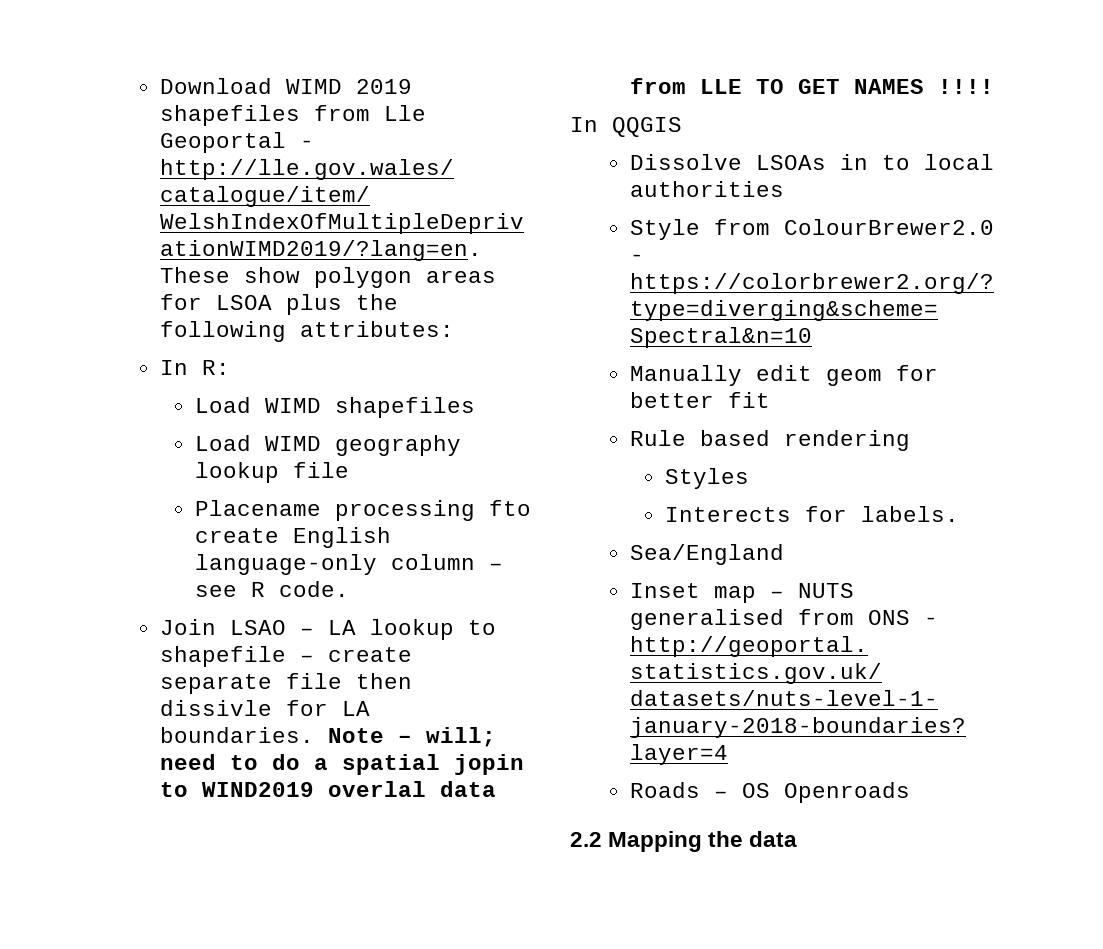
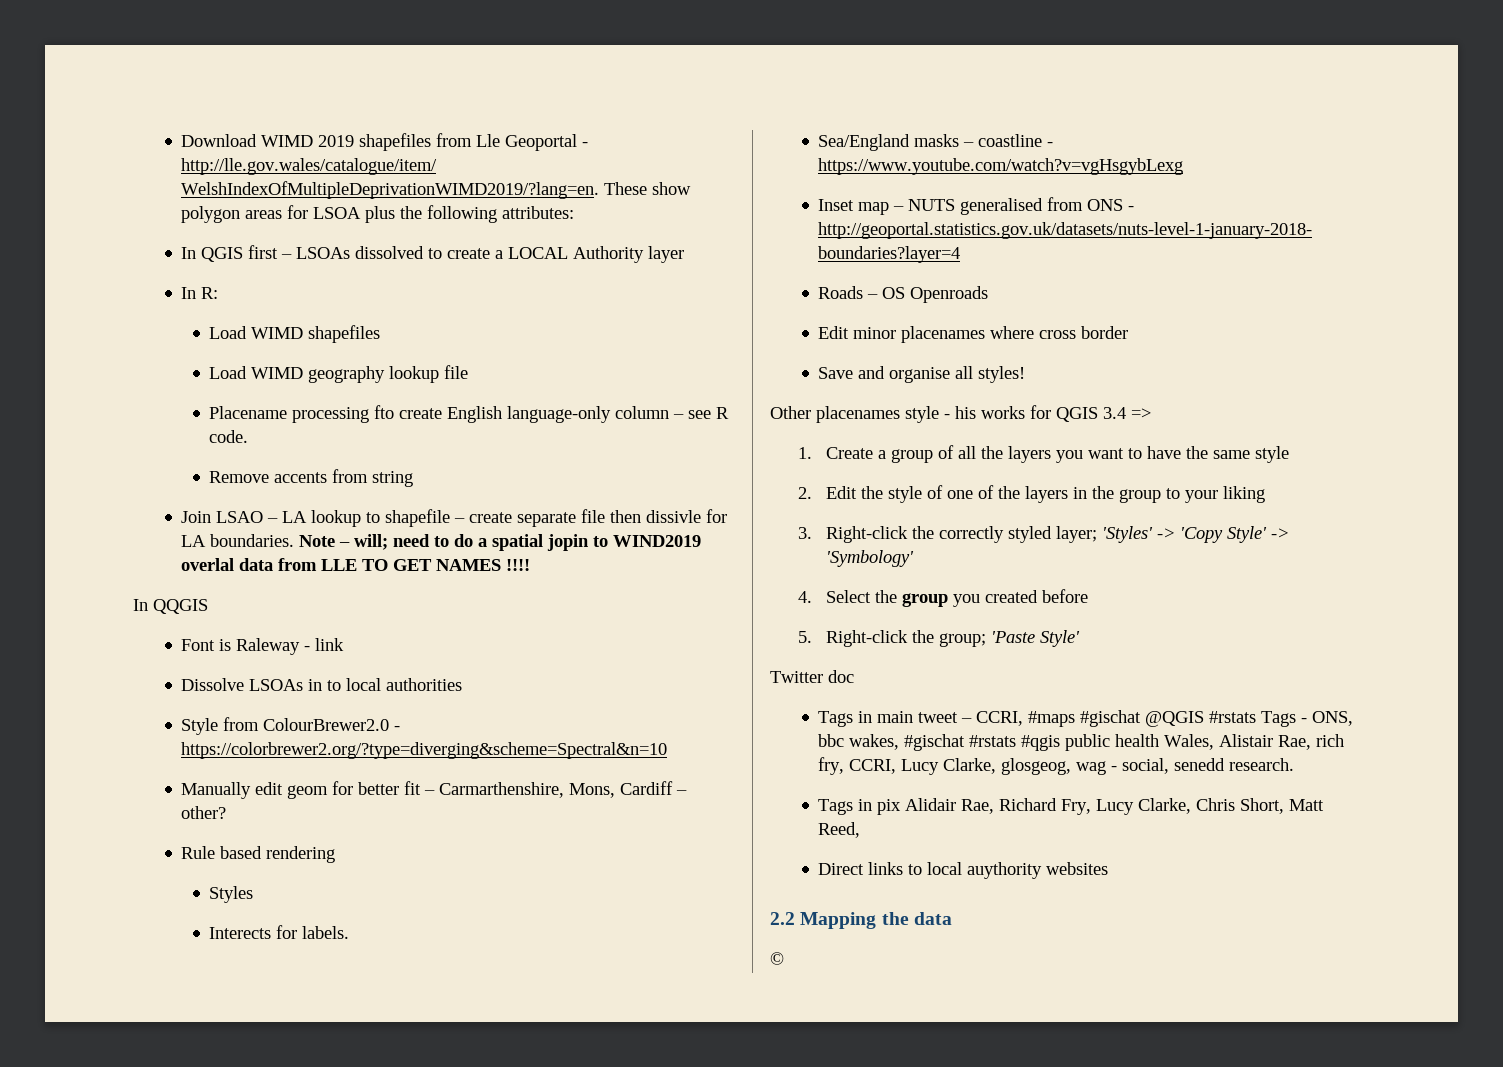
+ In QGIS first – LSOAs dissolved to create a LOCAL Authority layer
+ Remove accents from string
+ Font is Raleway - link
- Manually edit geom for better fit
+ Manually edit geom for better fit – Carmarthenshire, Mons, Cardiff – other?
- Sea/England
+ Sea/England masks – coastline - https://www.youtube.com/watch?v=vgHsgybLexg
+ Edit minor placenames where cross border
+ Save and organise all styles!
+ Other placenames style - his works for QGIS 3.4 =>
+ 1. Create a group of all the layers you want to have the same style
+ 2. Edit the style of one of the layers in the group to your liking
+ 3. Right-click the correctly styled layer; 'Styles' -> 'Copy Style' -> 'Symbology'
+ 4. Select the group you created before
+ 5. Right-click the group; 'Paste Style'
+ Twitter doc
+ Tags in main tweet – CCRI, #maps #gischat @QGIS #rstats Tags - ONS, bbc wakes, #gischat #rstats #qgis public health Wales, Alistair Rae, rich fry, CCRI, Lucy Clarke, glosgeog, wag - social, senedd research.
+ Tags in pix Alidair Rae, Richard Fry, Lucy Clarke, Chris Short, Matt Reed,
+ Direct links to local auythority websites
+ ©

